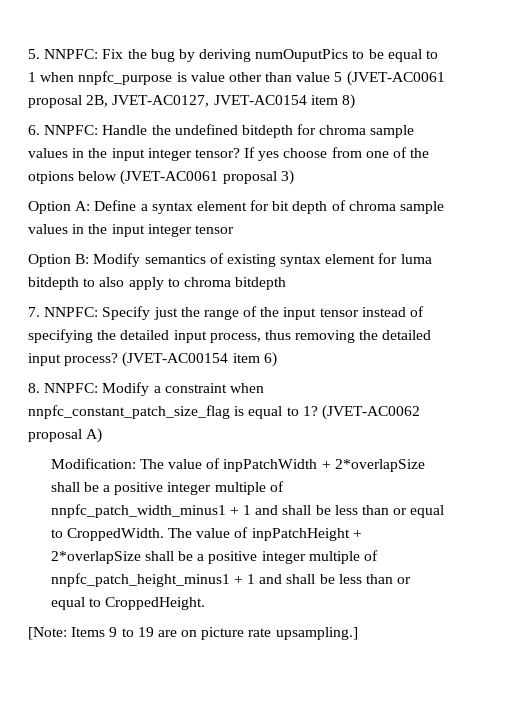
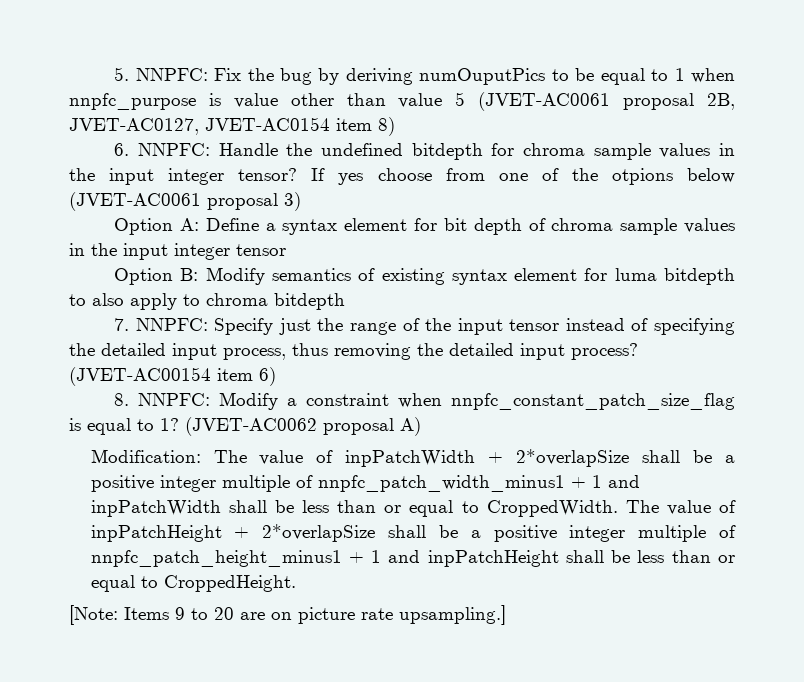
- Modification: The value of inpPatchWidth + 2*overlapSize shall be a positive integer multiple of nnpfc_patch_width_minus1 + 1 and shall be less than or equal to CroppedWidth.
+ Modification: The value of inpPatchWidth + 2*overlapSize shall be a positive integer multiple of nnpfc_patch_width_minus1 + 1 and inpPatchWidth shall be less than or equal to CroppedWidth.
- The value of inpPatchHeight + 2*overlapSize shall be a positive integer multiple of nnpfc_patch_height_minus1 + 1 and shall be less than or equal to CroppedHeight.
+ The value of inpPatchHeight + 2*overlapSize shall be a positive integer multiple of nnpfc_patch_height_minus1 + 1 and inpPatchHeight shall be less than or equal to CroppedHeight.
- [Note: Items 9 to 19 are on picture rate upsampling.]
+ [Note: Items 9 to 20 are on picture rate upsampling.]

